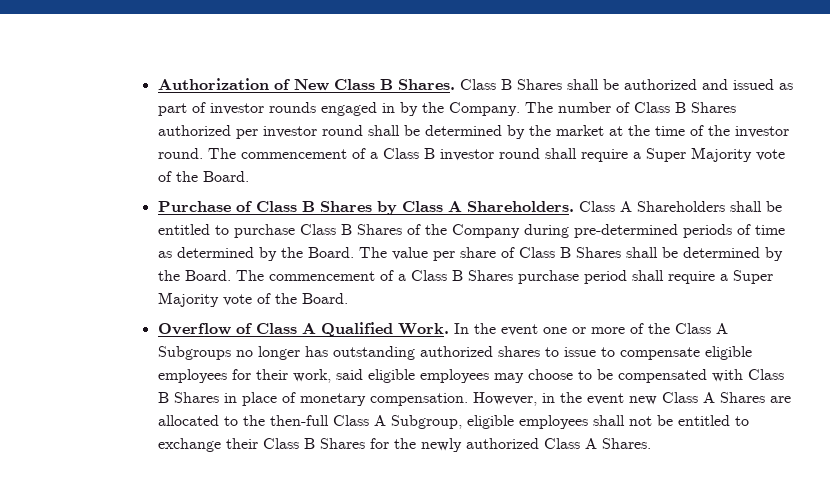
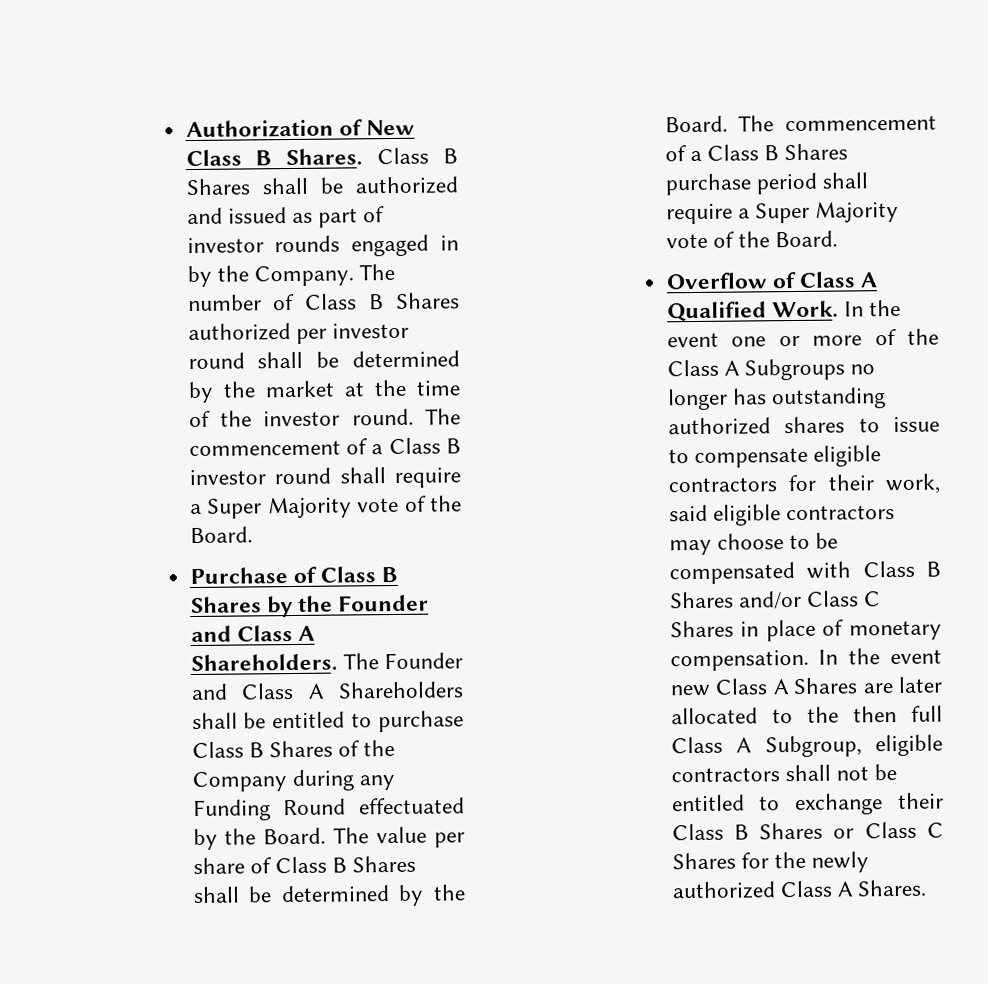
- Purchase of Class B Shares by Class A Shareholders. Class A Shareholders shall be entitled to purchase Class B Shares of the Company during pre-determined periods of time as determined by the Board.
+ Purchase of Class B Shares by the Founder and Class A Shareholders. The Founder and Class A Shareholders shall be entitled to purchase Class B Shares of the Company during any Funding Round effectuated by the Board.
- In the event one or more of the Class A Subgroups no longer has outstanding authorized shares to issue to compensate eligible employees for their work, said eligible employees may choose to be compensated with Class B Shares in place of monetary compensation.
+ In the event one or more of the Class A Subgroups no longer has outstanding authorized shares to issue to compensate eligible contractors for their work, said eligible contractors may choose to be compensated with Class B Shares and/or Class C Shares in place of monetary compensation.
- However, in the event new Class A Shares are allocated to the then-full Class A Subgroup, eligible employees shall not be entitled to exchange their Class B Shares for the newly authorized Class A Shares.
+ In the event new Class A Shares are later allocated to the then full Class A Subgroup, eligible contractors shall not be entitled to exchange their Class B Shares or Class C Shares for the newly authorized Class A Shares.

